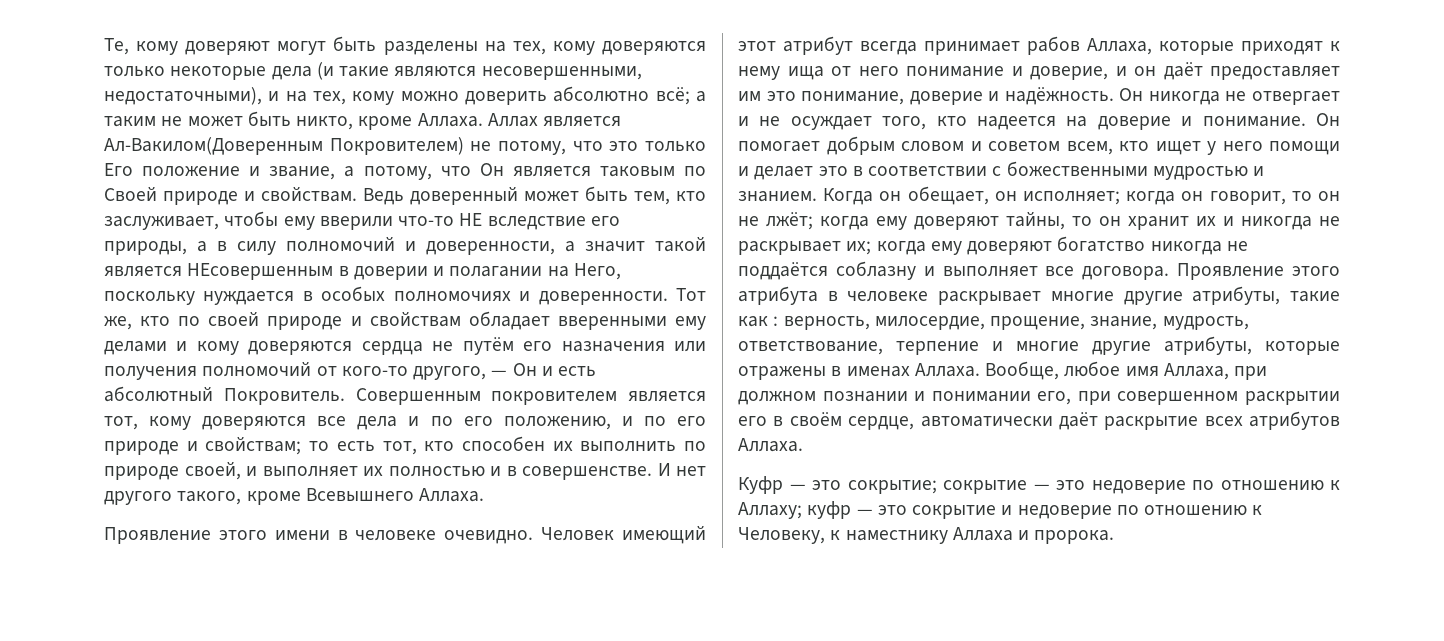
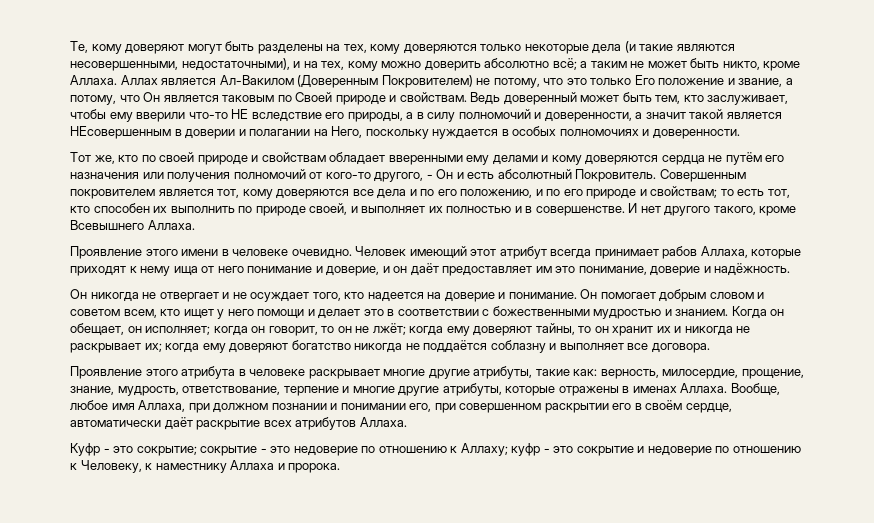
- Аллах является Ал-Вакилом(Доверенным Покровителем) не потому, что это только Его положение и звание, а потому, что Он является таковым по Своей природе и свойствам.
+ Аллах является Ал-Вакилом (Доверенным Покровителем) не потому, что это только Его положение и звание, а потому, что Он является таковым по Своей природе и свойствам.
- Ведь доверенный может быть тем, кто заслуживает, чтобы ему вверили что-то НЕ вследствие его природы, а в силу полномочий и доверенности, а значит такой является НЕсовершенным в доверии и полагании на Него, поскольку нуждается в особых полномочиях и доверенности. Тот же, кто по своей природе и свойствам обладает вверенными ему делами и кому доверяются сердца не путём его назначения или получения полномочий от кого-то другого, — Он и есть абсолютный Покровитель.
+ Ведь доверенный может быть тем, кто заслуживает, чтобы ему вверили что-то НЕ вследствие его природы, а в силу полномочий и доверенности, а значит такой является НЕсовершенным в доверии и полагании на Него, поскольку нуждается в особых полномочиях и доверенности.
+ Тот же, кто по своей природе и свойствам обладает вверенными ему делами и кому доверяются сердца не путём его назначения или получения полномочий от кого-то другого, - Он и есть абсолютный Покровитель.
- Человек имеющий этот атрибут всегда принимает рабов Аллаха, которые приходят к нему ища от него понимание и доверие, и он даёт предоставляет им это понимание, доверие и надёжность. Он никогда не отвергает и не осуждает того, кто надеется на доверие и понимание.
+ Человек имеющий этот атрибут всегда принимает рабов Аллаха, которые приходят к нему ища от него понимание и доверие, и он даёт предоставляет им это понимание, доверие и надёжность.
+ Он никогда не отвергает и не осуждает того, кто надеется на доверие и понимание.
- когда ему доверяют богатство никогда не поддаётся соблазну и выполняет все договора. Проявление этого атрибута в человеке раскрывает многие другие атрибуты, такие как :
+ когда ему доверяют богатство никогда не поддаётся соблазну и выполняет все договора.
+ Проявление этого атрибута в человеке раскрывает многие другие атрибуты, такие как:
- Куфр — это сокрытие; сокрытие — это недоверие по отношению к Аллаху; куфр — это сокрытие и недоверие по отношению к Человеку, к наместнику Аллаха и пророка.
+ Куфр - это сокрытие; сокрытие - это недоверие по отношению к Аллаху; куфр - это сокрытие и недоверие по отношению к Человеку, к наместнику Аллаха и пророка.

